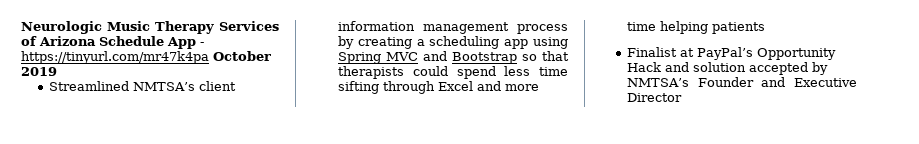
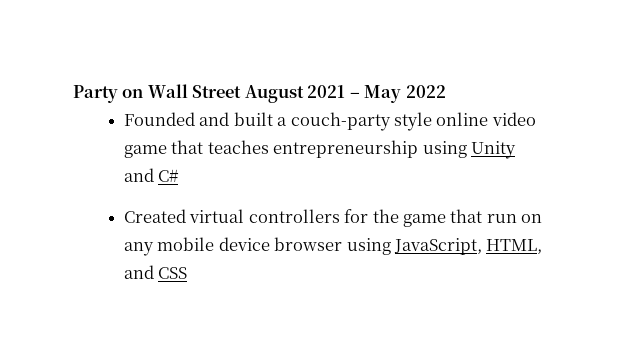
- Neurologic Music Therapy Services of Arizona Schedule App - https://tinyurl.com/mr47k4pa October 2019
- Streamlined NMTSA’s client information management process by creating a scheduling app using Spring MVC and Bootstrap so that therapists could spend less time sifting through Excel and more time helping patients
- Finalist at PayPal’s Opportunity Hack and solution accepted by NMTSA’s Founder and Executive Director
+ Party on Wall Street August 2021 – May 2022
+ Founded and built a couch-party style online video game that teaches entrepreneurship using Unity and C#
+ Created virtual controllers for the game that run on any mobile device browser using JavaScript, HTML, and CSS

